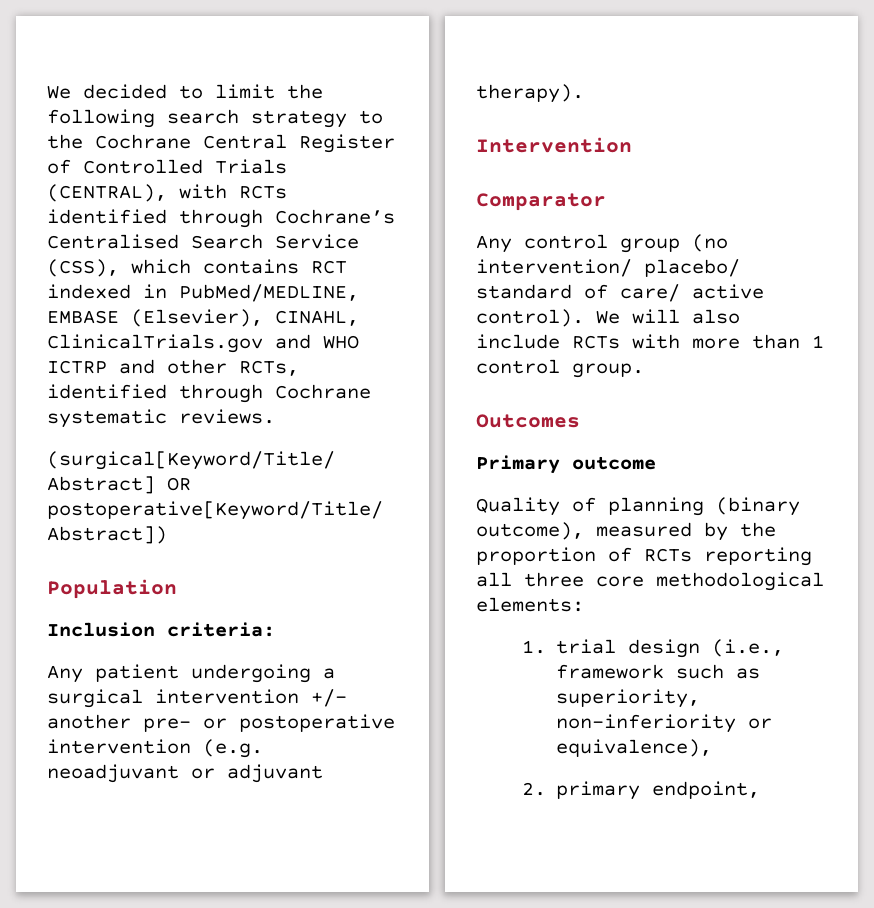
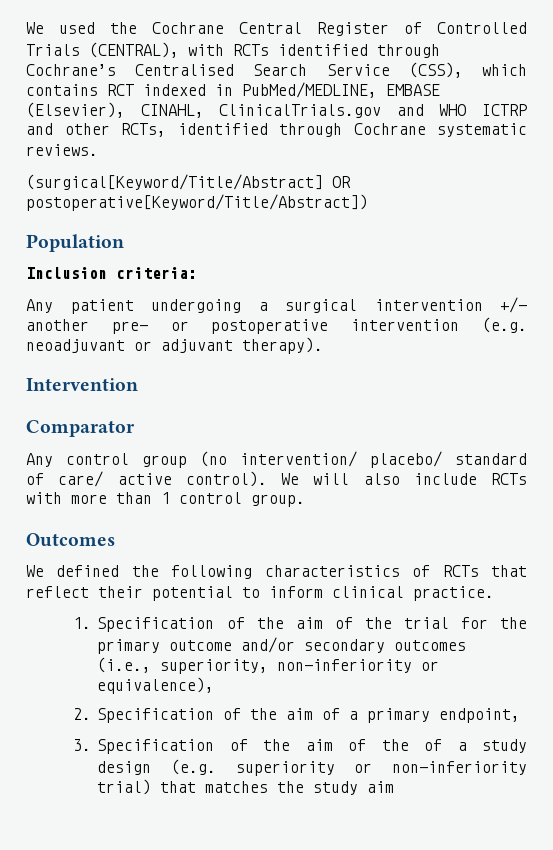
- We decided to limit the following search strategy to the Cochrane Central Register of Controlled Trials (CENTRAL), with RCTs identified through Cochrane’s Centralised Search Service (CSS), which contains RCT indexed in PubMed/MEDLINE, EMBASE (Elsevier), CINAHL, ClinicalTrials.gov and WHO ICTRP and other RCTs, identified through Cochrane systematic reviews.
+ We used the Cochrane Central Register of Controlled Trials (CENTRAL), with RCTs identified through Cochrane’s Centralised Search Service (CSS), which contains RCT indexed in PubMed/MEDLINE, EMBASE (Elsevier), CINAHL, ClinicalTrials.gov and WHO ICTRP and other RCTs, identified through Cochrane systematic reviews.
- Primary outcome
- Quality of planning (binary outcome), measured by the proportion of RCTs reporting all three core methodological elements:
- 1. trial design (i.e., framework such as superiority, non-inferiority or equivalence),
+ We defined the following characteristics of RCTs that reflect their potential to inform clinical practice.
+ 1. Specification of the aim of the trial for the primary outcome and/or secondary outcomes (i.e., superiority, non-inferiority or equivalence),
- 2. primary endpoint,
+ 2. Specification of the aim of a primary endpoint,
+ 3. Specification of the aim of the of a study design (e.g. superiority or non-inferiority trial) that matches the study aim

